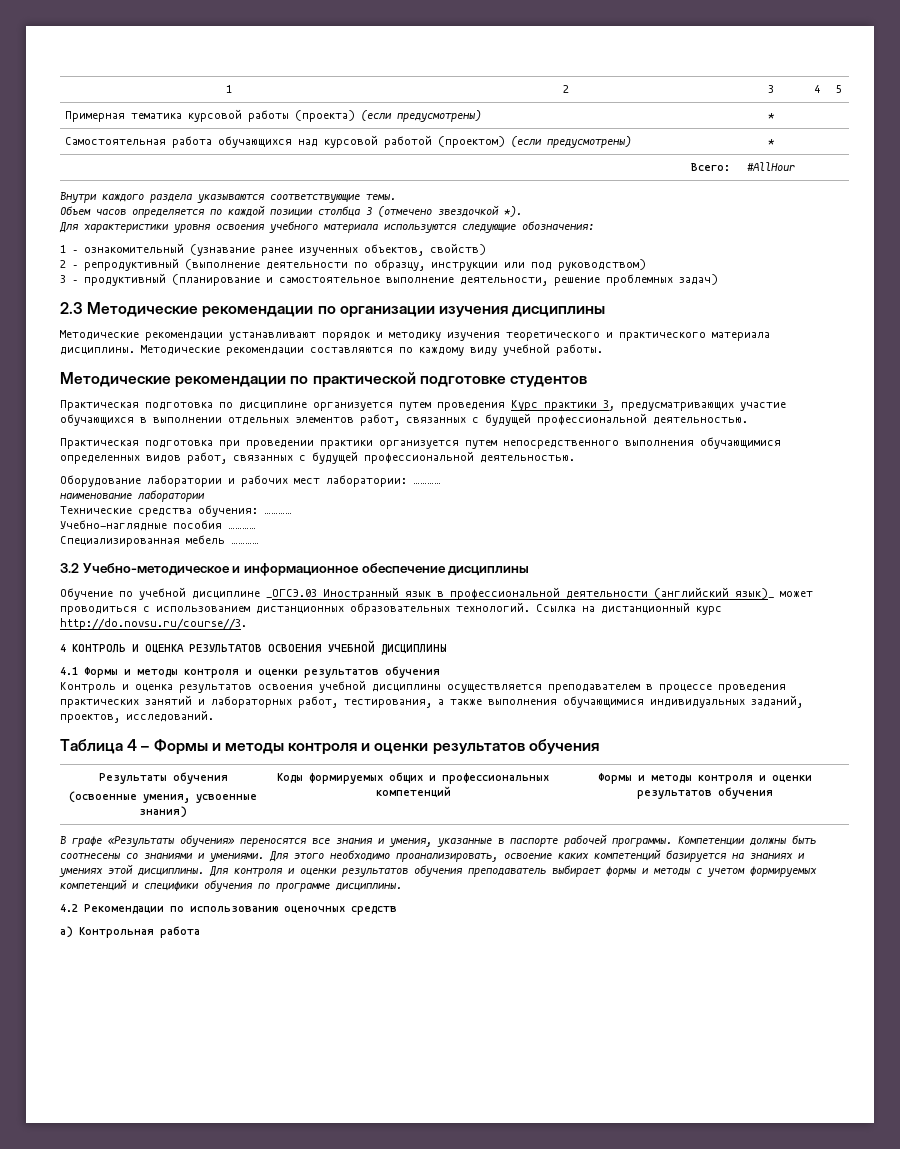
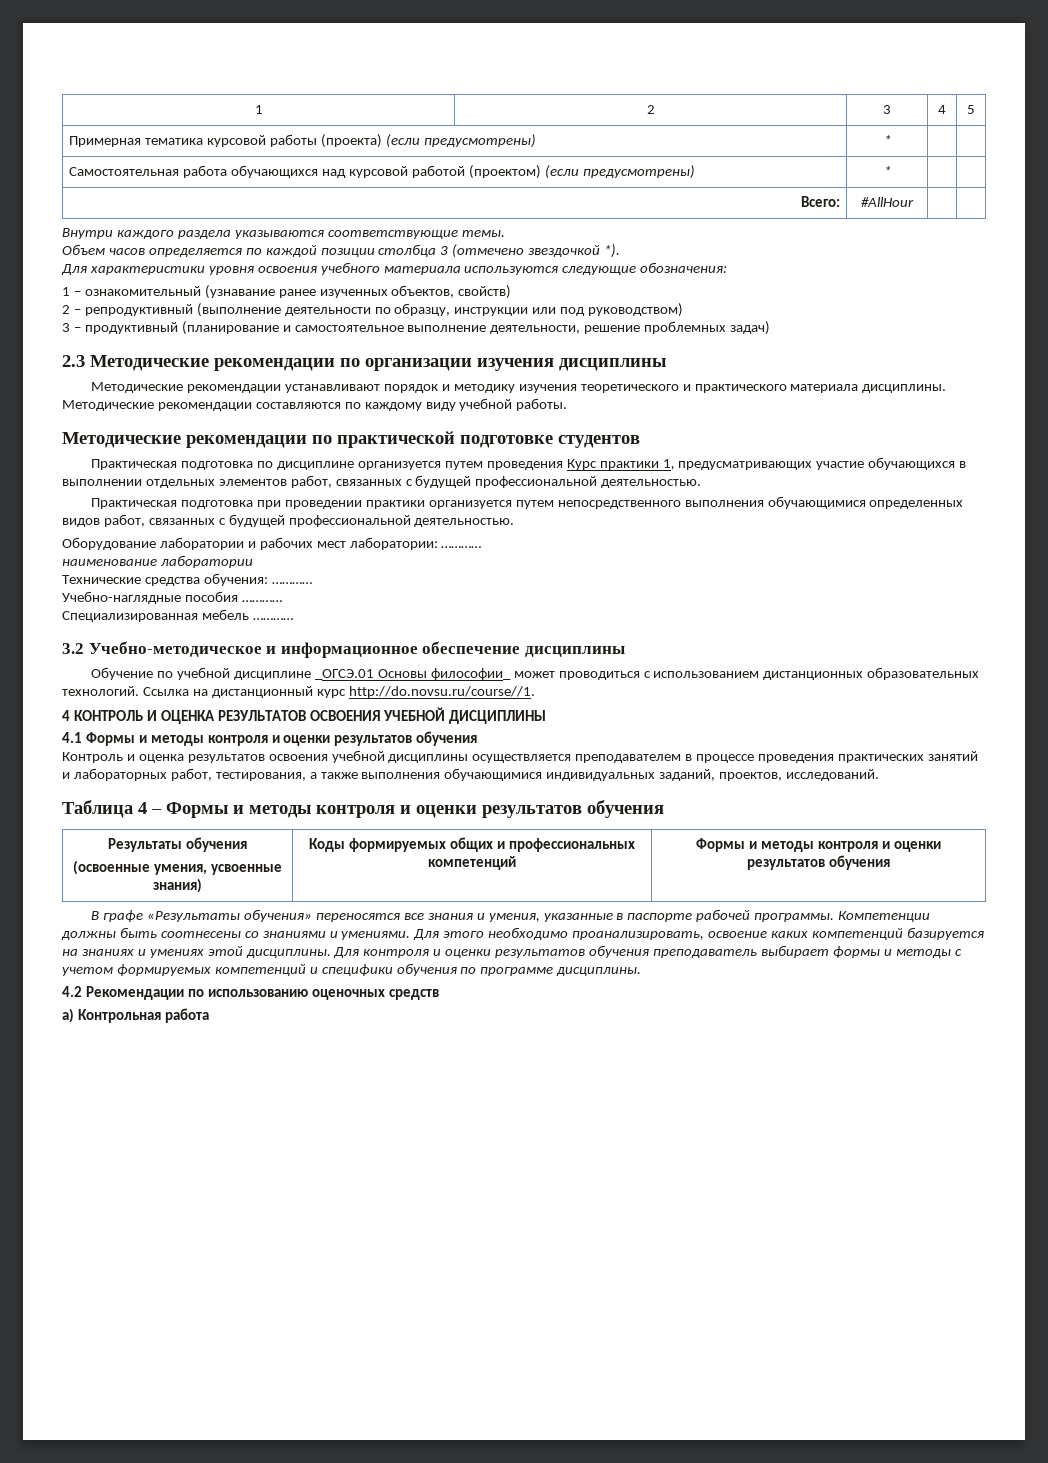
- Практическая подготовка по дисциплине организуется путем проведения Курс практики 3, предусматривающих участие обучающихся в выполнении отдельных элементов работ, связанных с будущей профессиональной деятельностью.
+ Практическая подготовка по дисциплине организуется путем проведения Курс практики 1, предусматривающих участие обучающихся в выполнении отдельных элементов работ, связанных с будущей профессиональной деятельностью.
- Обучение по учебной дисциплине _ОГСЭ.03 Иностранный язык в профессиональной деятельности (английский язык)_ может проводиться с использованием дистанционных образовательных технологий.
+ Обучение по учебной дисциплине _ОГСЭ.01 Основы философии_ может проводиться с использованием дистанционных образовательных технологий.
- Ссылка на дистанционный курс http://do.novsu.ru/course//3.
+ Ссылка на дистанционный курс http://do.novsu.ru/course//1.

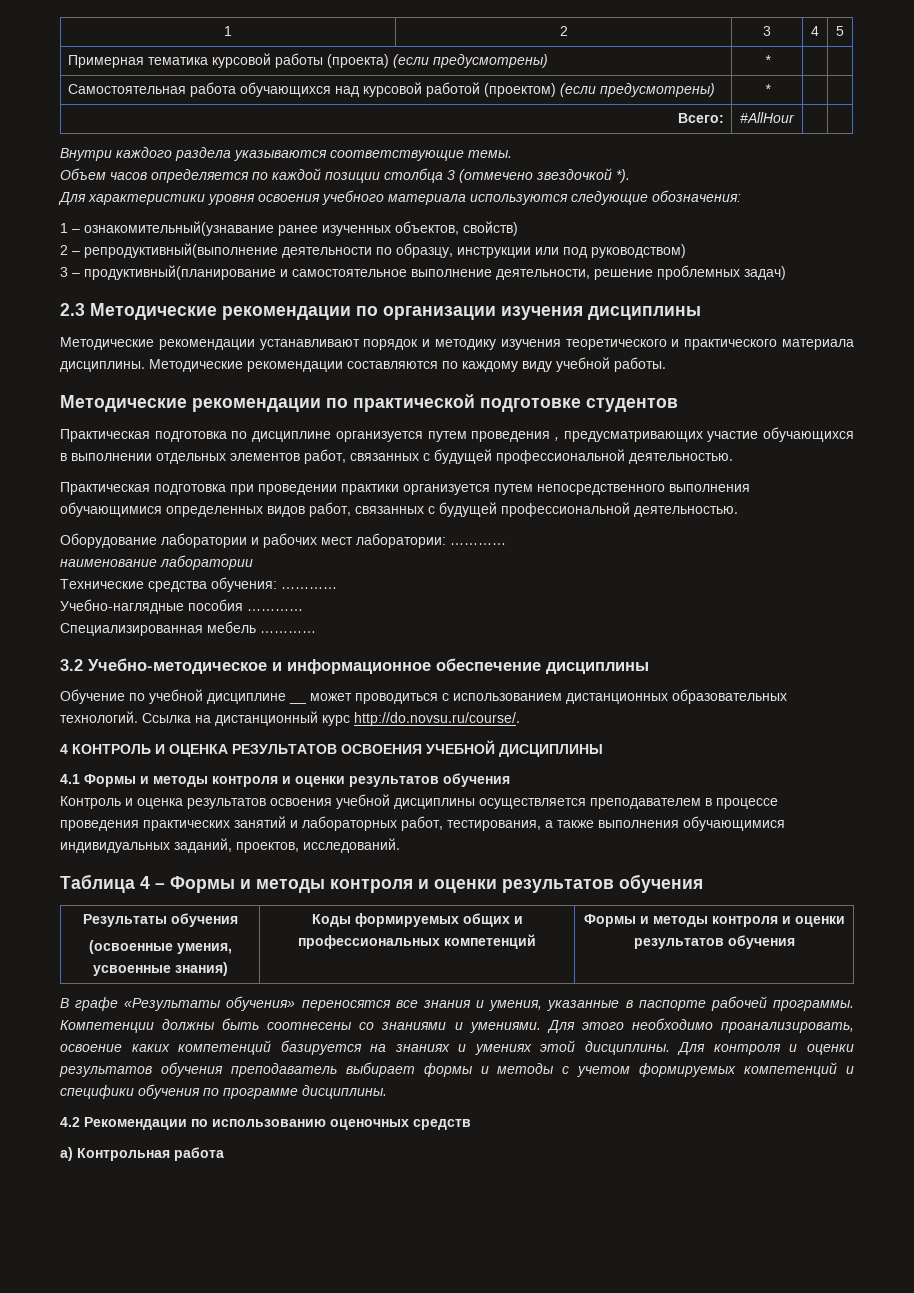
- 1 – ознакомительный (узнавание ранее изученных объектов, свойств)
+ 1 – ознакомительный(узнавание ранее изученных объектов, свойств)
- 2 – репродуктивный (выполнение деятельности по образцу, инструкции или под руководством)
+ 2 – репродуктивный(выполнение деятельности по образцу, инструкции или под руководством)
- 3 – продуктивный (планирование и самостоятельное выполнение деятельности, решение проблемных задач)
+ 3 – продуктивный(планирование и самостоятельное выполнение деятельности, решение проблемных задач)
- Практическая подготовка по дисциплине организуется путем проведения Курс практики 1, предусматривающих участие обучающихся в выполнении отдельных элементов работ, связанных с будущей профессиональной деятельностью.
+ Практическая подготовка по дисциплине организуется путем проведения , предусматривающих участие обучающихся в выполнении отдельных элементов работ, связанных с будущей профессиональной деятельностью.
- Обучение по учебной дисциплине _ОГСЭ.01 Основы философии_ может проводиться с использованием дистанционных образовательных технологий.
+ Обучение по учебной дисциплине __ может проводиться с использованием дистанционных образовательных технологий.
- Ссылка на дистанционный курс http://do.novsu.ru/course//1.
+ Ссылка на дистанционный курс http://do.novsu.ru/course/.

